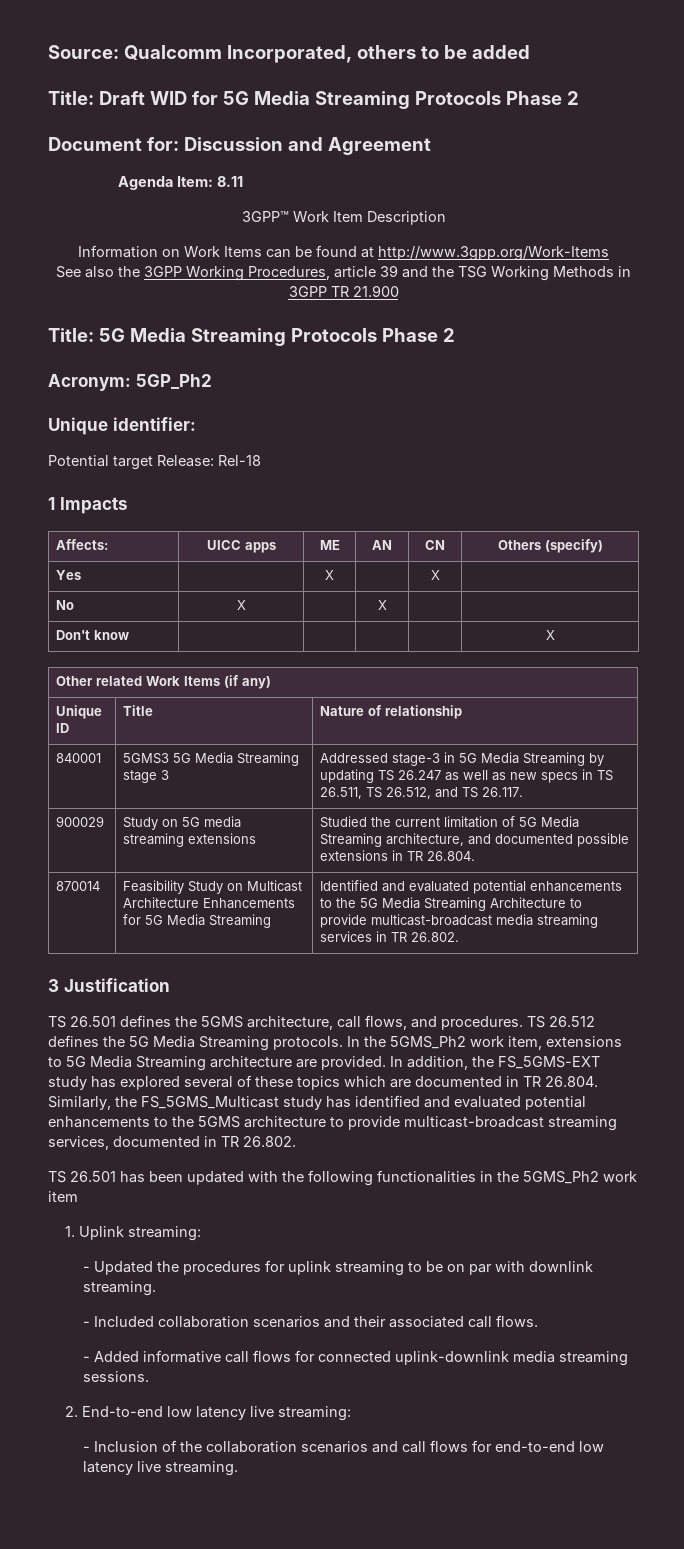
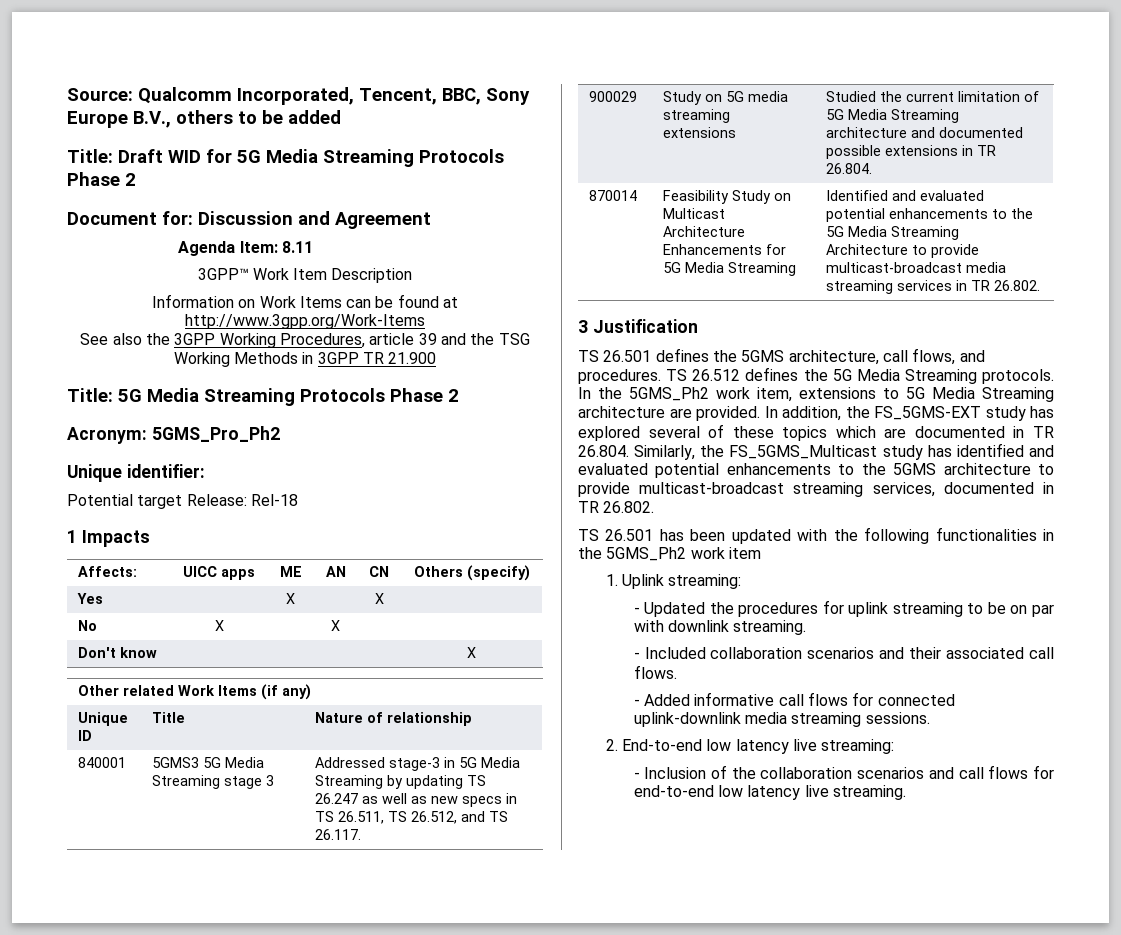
- Source: Qualcomm Incorporated, others to be added
+ Source: Qualcomm Incorporated, Tencent, BBC, Sony Europe B.V., others to be added
- Acronym: 5GP_Ph2
+ Acronym: 5GMS_Pro_Ph2
- 900029 | Study on 5G media streaming extensions | Studied the current limitation of 5G Media Streaming architecture, and documented possible extensions in TR 26.804.
+ 900029 | Study on 5G media streaming extensions | Studied the current limitation of 5G Media Streaming architecture and documented possible extensions in TR 26.804.

